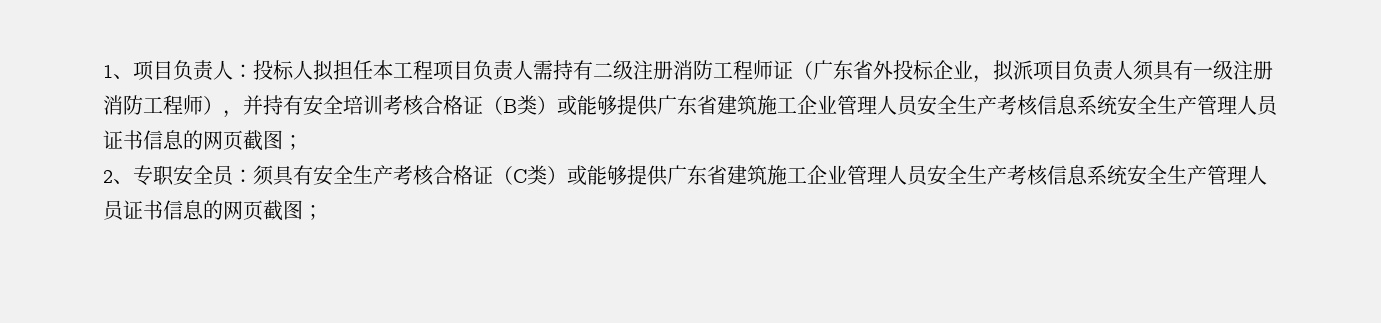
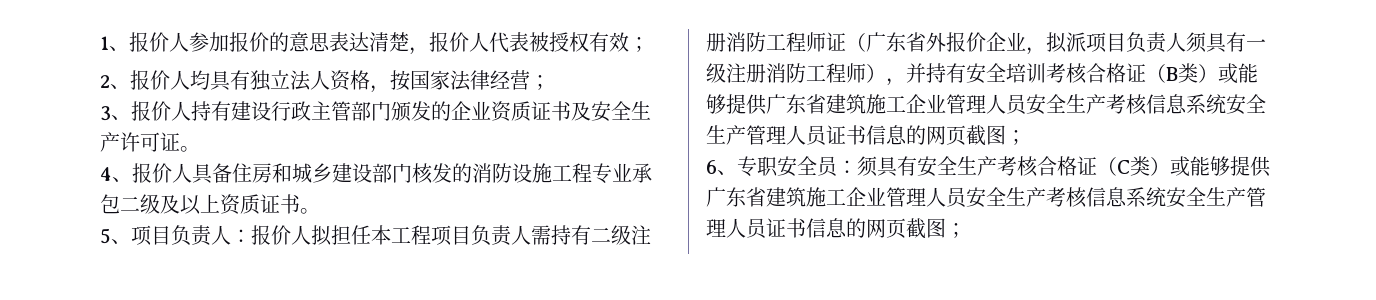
- 1、项目负责人：
+ 1、报价人参加报价的意思表达清楚，报价人代表被授权有效；
+ 2、报价人均具有独立法人资格，按国家法律经营；
+ 3、报价人持有建设行政主管部门颁发的企业资质证书及安全生产许可证。
+ 4、报价人具备住房和城乡建设部门核发的消防设施工程专业承包二级及以上资质证书。
+ 5、项目负责人：
- 投标人拟担任本工程项目负责人需持有二级注册消防工程师证（广东省外投标企业，拟派项目负责人须具有一级注册消防工程师），并持有安全培训考核合格证（B类）或能够提供广东省建筑施工企业管理人员安全生产考核信息系统安全生产管理人员证书信息的网页截图；
+ 报价人拟担任本工程项目负责人需持有二级注册消防工程师证（广东省外报价企业，拟派项目负责人须具有一级注册消防工程师），并持有安全培训考核合格证（B类）或能够提供广东省建筑施工企业管理人员安全生产考核信息系统安全生产管理人员证书信息的网页截图；
- 2、专职安全员：须具有安全生产考核合格证（C类）或能够提供广东省建筑施工企业管理人员安全生产考核信息系统安全生产管理人员证书信息的网页截图；
+ 6、专职安全员：须具有安全生产考核合格证（C类）或能够提供广东省建筑施工企业管理人员安全生产考核信息系统安全生产管理人员证书信息的网页截图；

